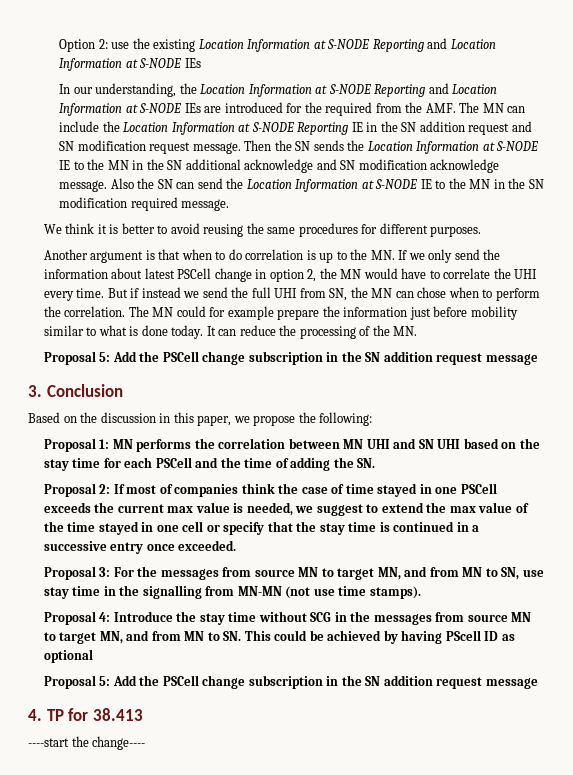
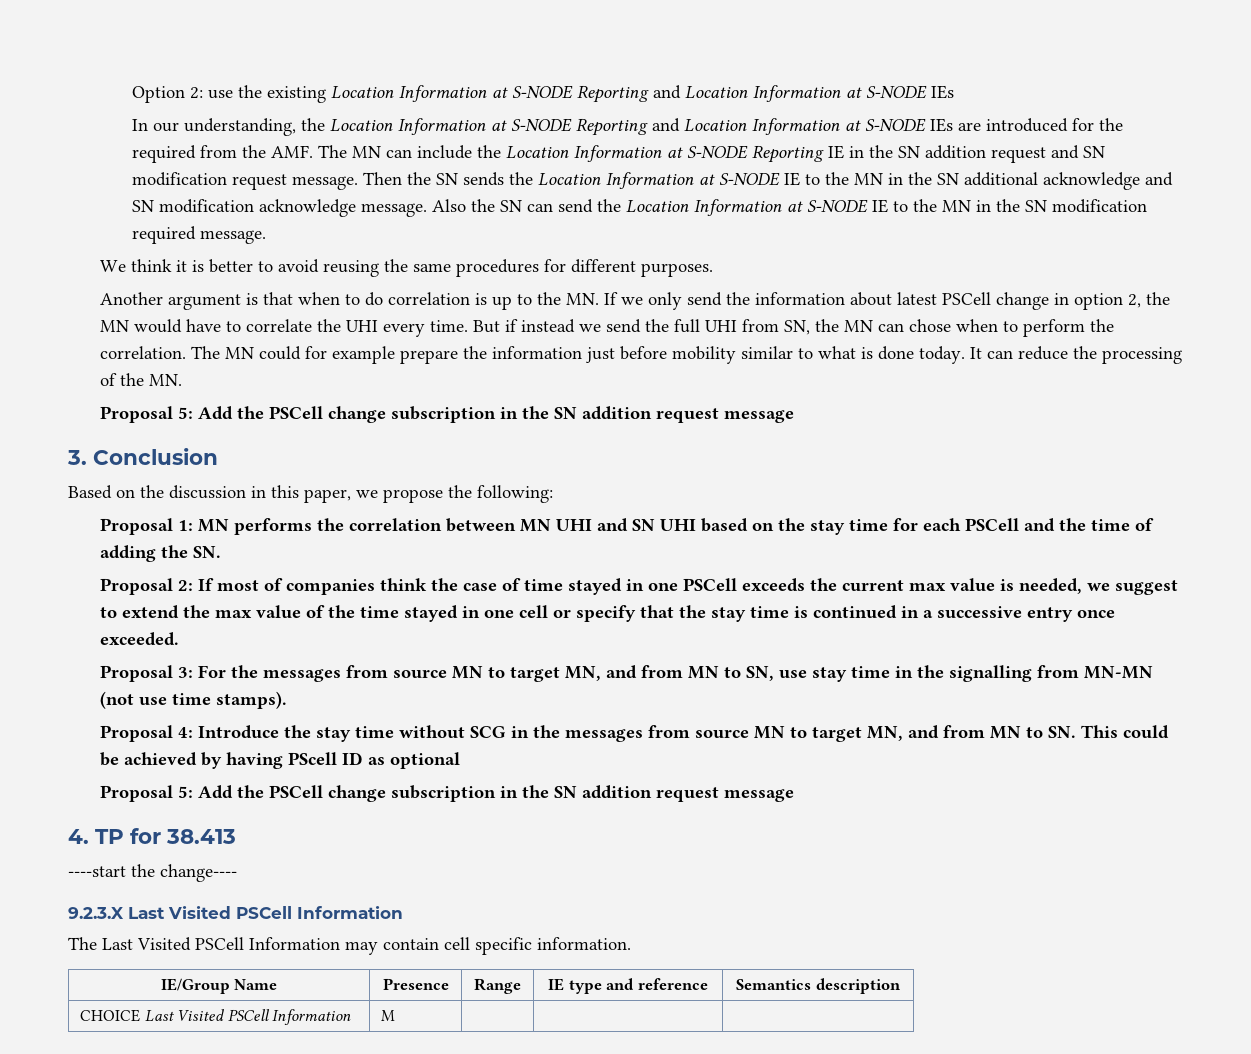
+ 9.2.3.X Last Visited PSCell Information
+ The Last Visited PSCell Information may contain cell specific information.
+ IE/Group Name | Presence | Range | IE type and reference | Semantics description
+ CHOICE Last Visited PSCell Information | M | | |

